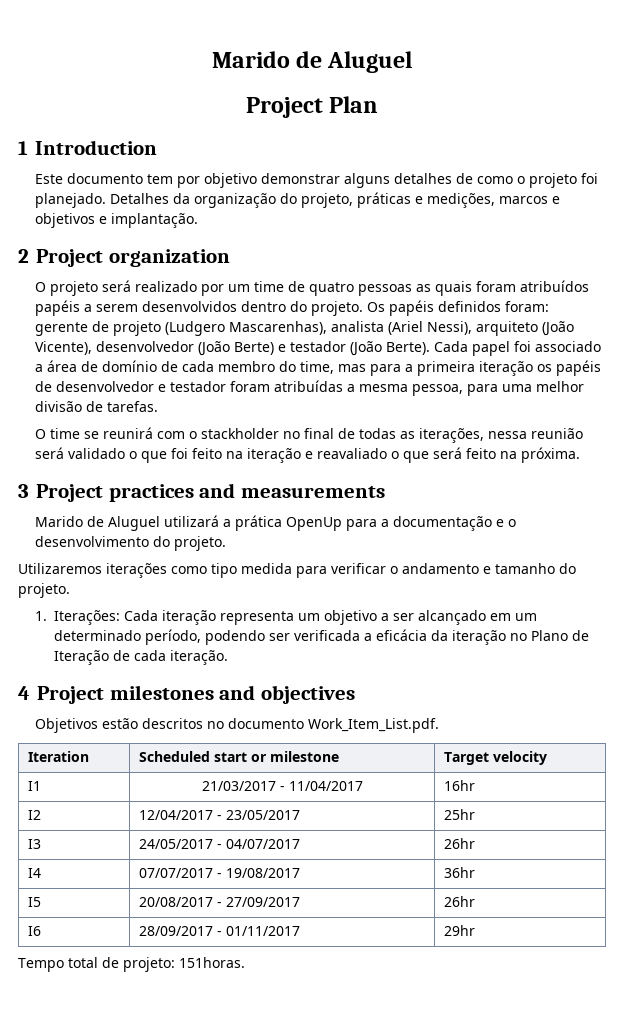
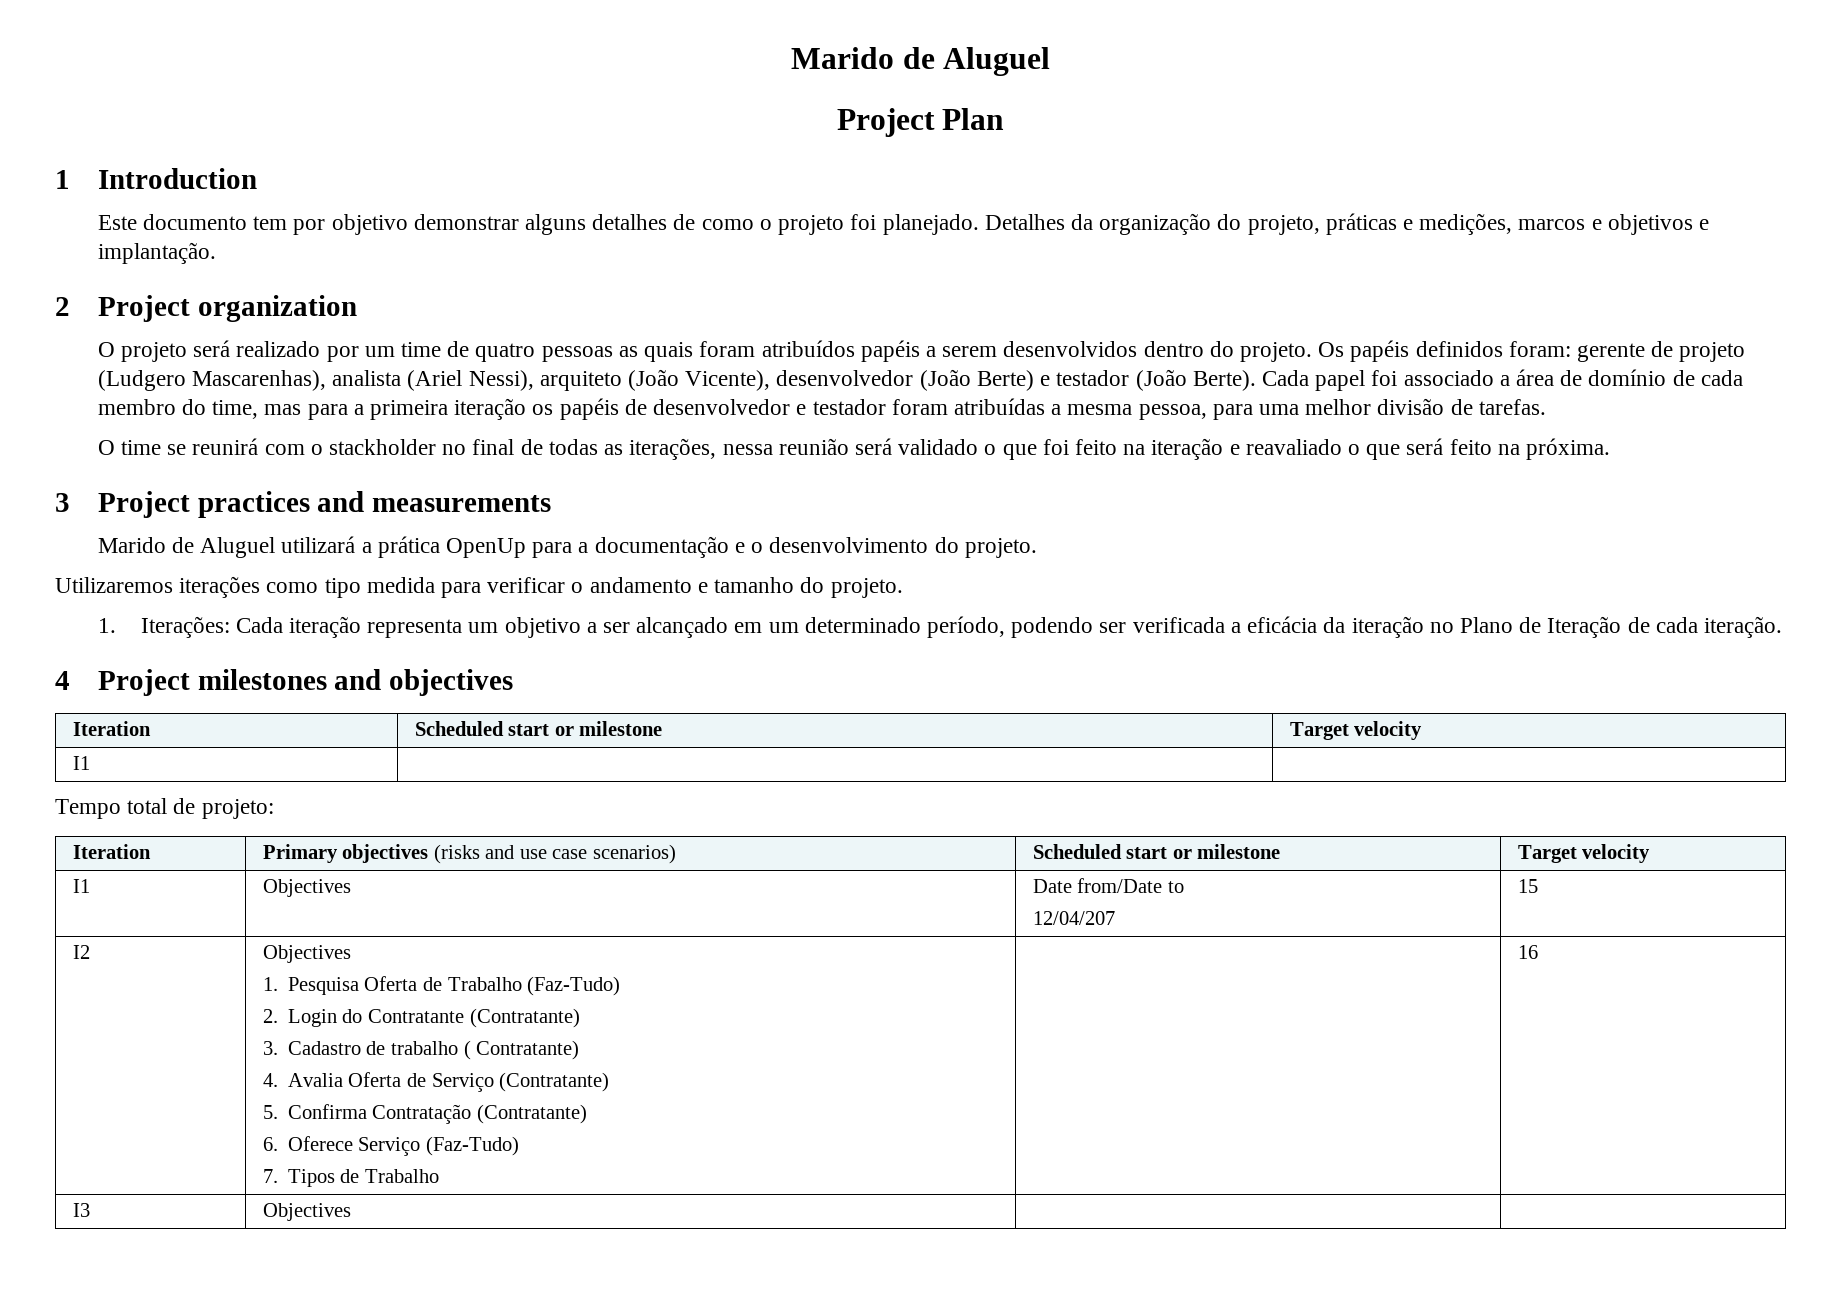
- Objetivos estão descritos no documento Work_Item_List.pdf.
- I1 | 21/03/2017 - 11/04/2017 | 16hr
- I2 | 12/04/2017 - 23/05/2017 | 25hr
- I3 | 24/05/2017 - 04/07/2017 | 26hr
- I4 | 07/07/2017 - 19/08/2017 | 36hr
- I5 | 20/08/2017 - 27/09/2017 | 26hr
- I6 | 28/09/2017 - 01/11/2017 | 29hr
- Tempo total de projeto: 151horas.
+ I1 | |
+ Tempo total de projeto:
+ Iteration | Primary objectives (risks and use case scenarios) | Scheduled start or milestone | Target velocity
+ I1 | Objectives | Date from/Date to
+ 12/04/207 | 15
+ I2 | Objectives
+ 1. Pesquisa Oferta de Trabalho (Faz-Tudo)
+ 2. Login do Contratante (Contratante)
+ 3. Cadastro de trabalho ( Contratante)
+ 4. Avalia Oferta de Serviço (Contratante)
+ 5. Confirma Contratação (Contratante)
+ 6. Oferece Serviço (Faz-Tudo)
+ 7. Tipos de Trabalho | | 16
+ I3 | Objectives | |

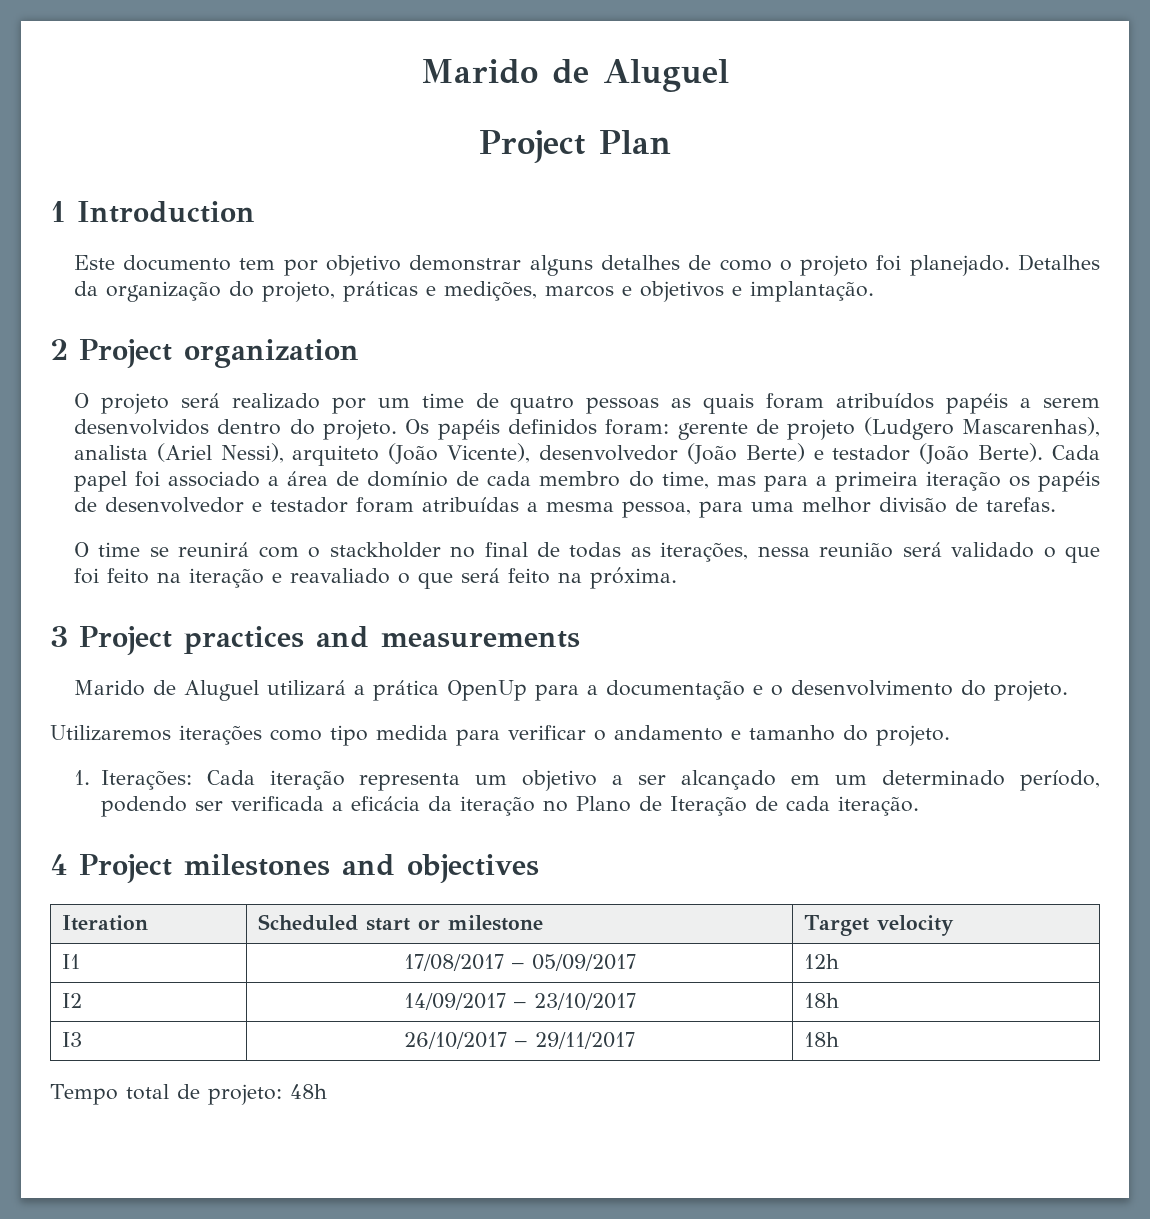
- I1 | |
- Tempo total de projeto:
- Iteration | Primary objectives (risks and use case scenarios) | Scheduled start or milestone | Target velocity
- I1 | Objectives | Date from/Date to
- 12/04/207 | 15
- I2 | Objectives
- 1. Pesquisa Oferta de Trabalho (Faz-Tudo)
- 2. Login do Contratante (Contratante)
- 3. Cadastro de trabalho ( Contratante)
- 4. Avalia Oferta de Serviço (Contratante)
- 5. Confirma Contratação (Contratante)
- 6. Oferece Serviço (Faz-Tudo)
- 7. Tipos de Trabalho | | 16
- I3 | Objectives | |
+ I1 | 17/08/2017 – 05/09/2017 | 12h
+ I2 | 14/09/2017 – 23/10/2017 | 18h
+ I3 | 26/10/2017 – 29/11/2017 | 18h
+ Tempo total de projeto: 48h

